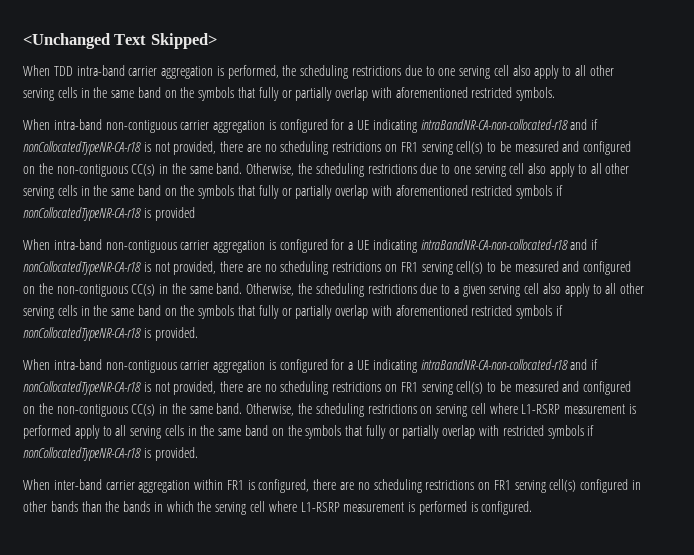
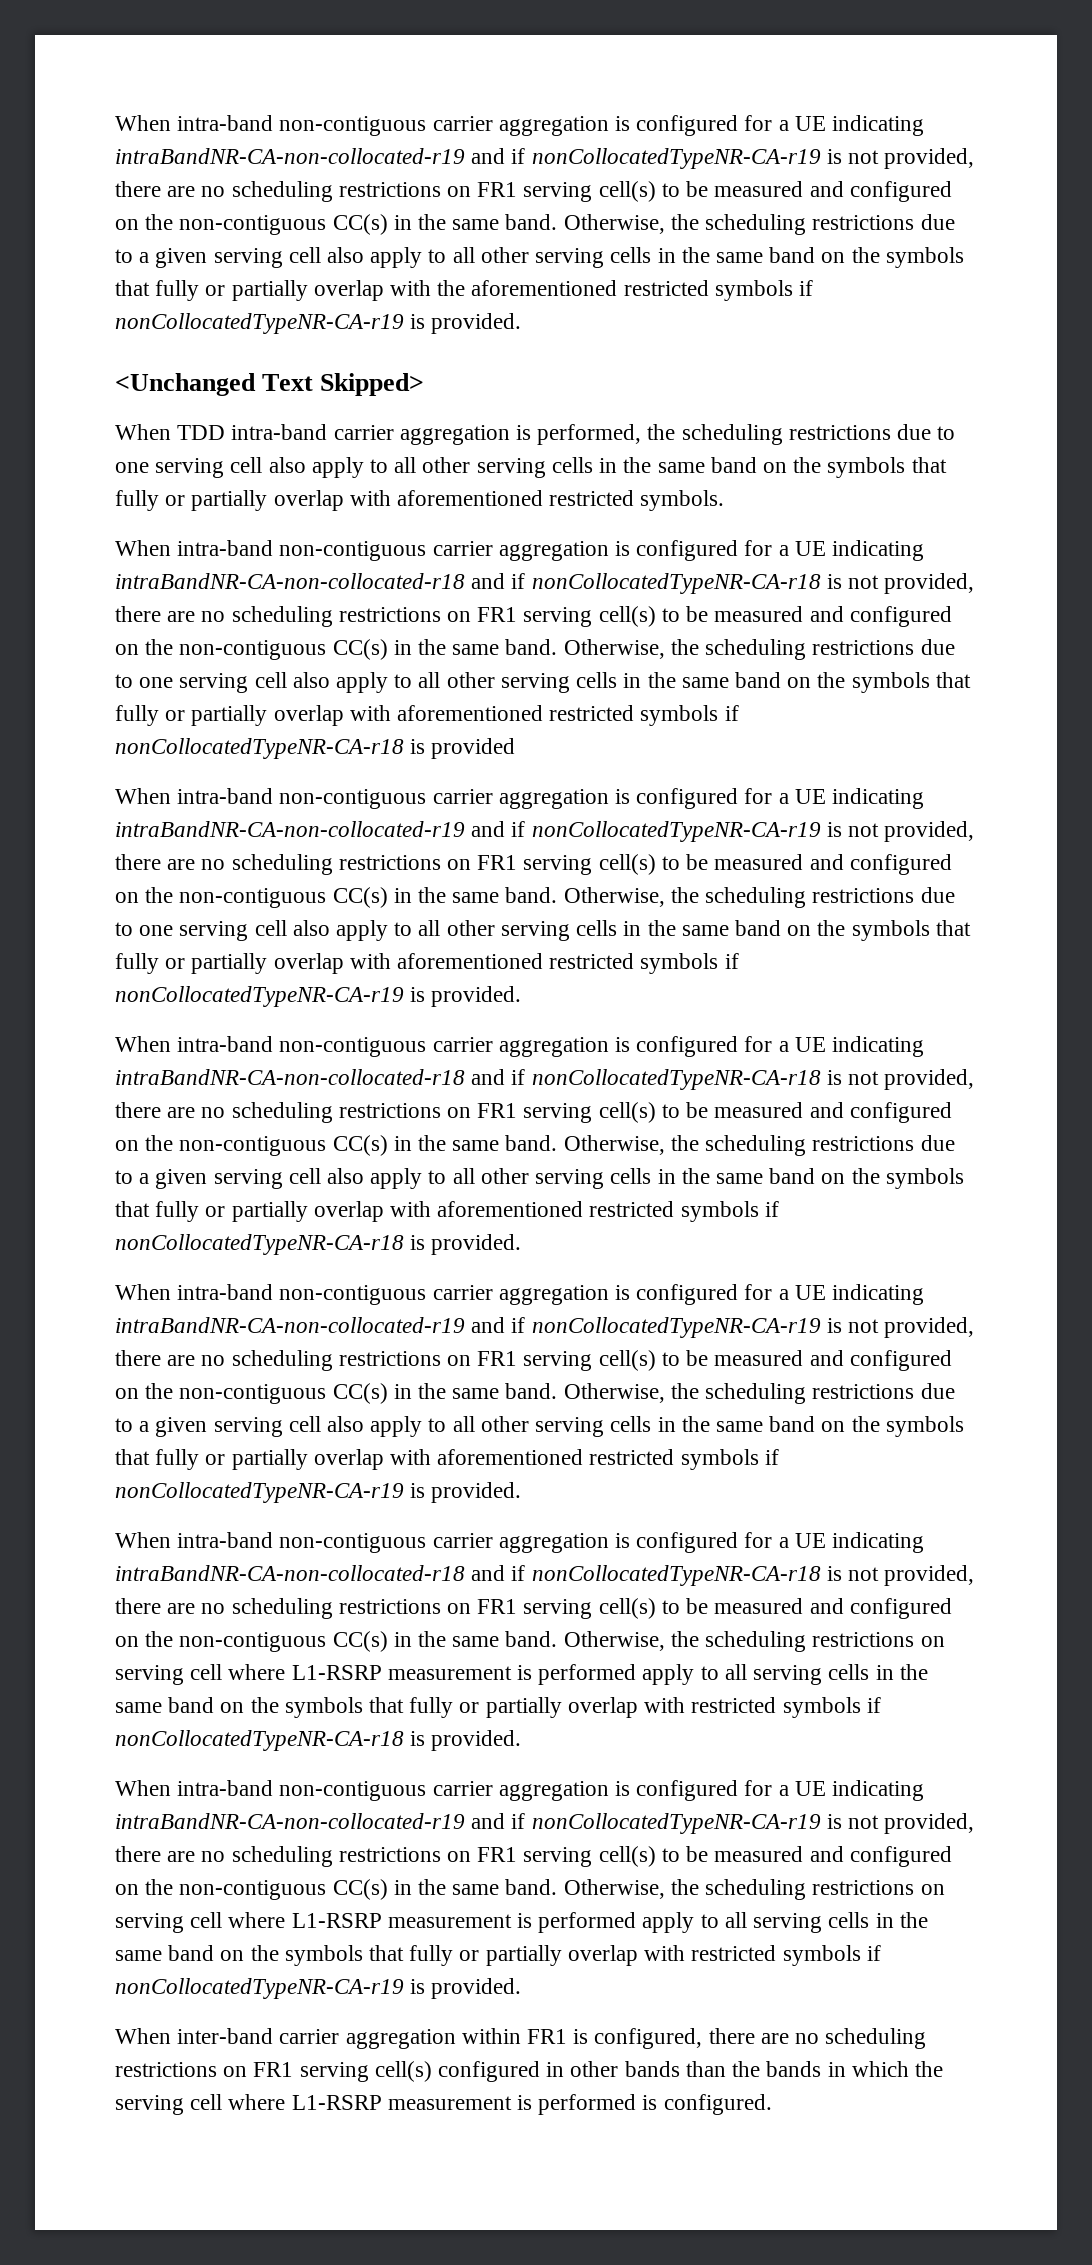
+ When intra-band non-contiguous carrier aggregation is configured for a UE indicating intraBandNR-CA-non-collocated-r19 and if nonCollocatedTypeNR-CA-r19 is not provided, there are no scheduling restrictions on FR1 serving cell(s) to be measured and configured on the non-contiguous CC(s) in the same band. Otherwise, the scheduling restrictions due to a given serving cell also apply to all other serving cells in the same band on the symbols that fully or partially overlap with the aforementioned restricted symbols if nonCollocatedTypeNR-CA-r19 is provided.
+ When intra-band non-contiguous carrier aggregation is configured for a UE indicating intraBandNR-CA-non-collocated-r19 and if nonCollocatedTypeNR-CA-r19 is not provided, there are no scheduling restrictions on FR1 serving cell(s) to be measured and configured on the non-contiguous CC(s) in the same band. Otherwise, the scheduling restrictions due to one serving cell also apply to all other serving cells in the same band on the symbols that fully or partially overlap with aforementioned restricted symbols if nonCollocatedTypeNR-CA-r19 is provided.
+ When intra-band non-contiguous carrier aggregation is configured for a UE indicating intraBandNR-CA-non-collocated-r19 and if nonCollocatedTypeNR-CA-r19 is not provided, there are no scheduling restrictions on FR1 serving cell(s) to be measured and configured on the non-contiguous CC(s) in the same band. Otherwise, the scheduling restrictions due to a given serving cell also apply to all other serving cells in the same band on the symbols that fully or partially overlap with aforementioned restricted symbols if nonCollocatedTypeNR-CA-r19 is provided.
+ When intra-band non-contiguous carrier aggregation is configured for a UE indicating intraBandNR-CA-non-collocated-r19 and if nonCollocatedTypeNR-CA-r19 is not provided, there are no scheduling restrictions on FR1 serving cell(s) to be measured and configured on the non-contiguous CC(s) in the same band. Otherwise, the scheduling restrictions on serving cell where L1-RSRP measurement is performed apply to all serving cells in the same band on the symbols that fully or partially overlap with restricted symbols if nonCollocatedTypeNR-CA-r19 is provided.

